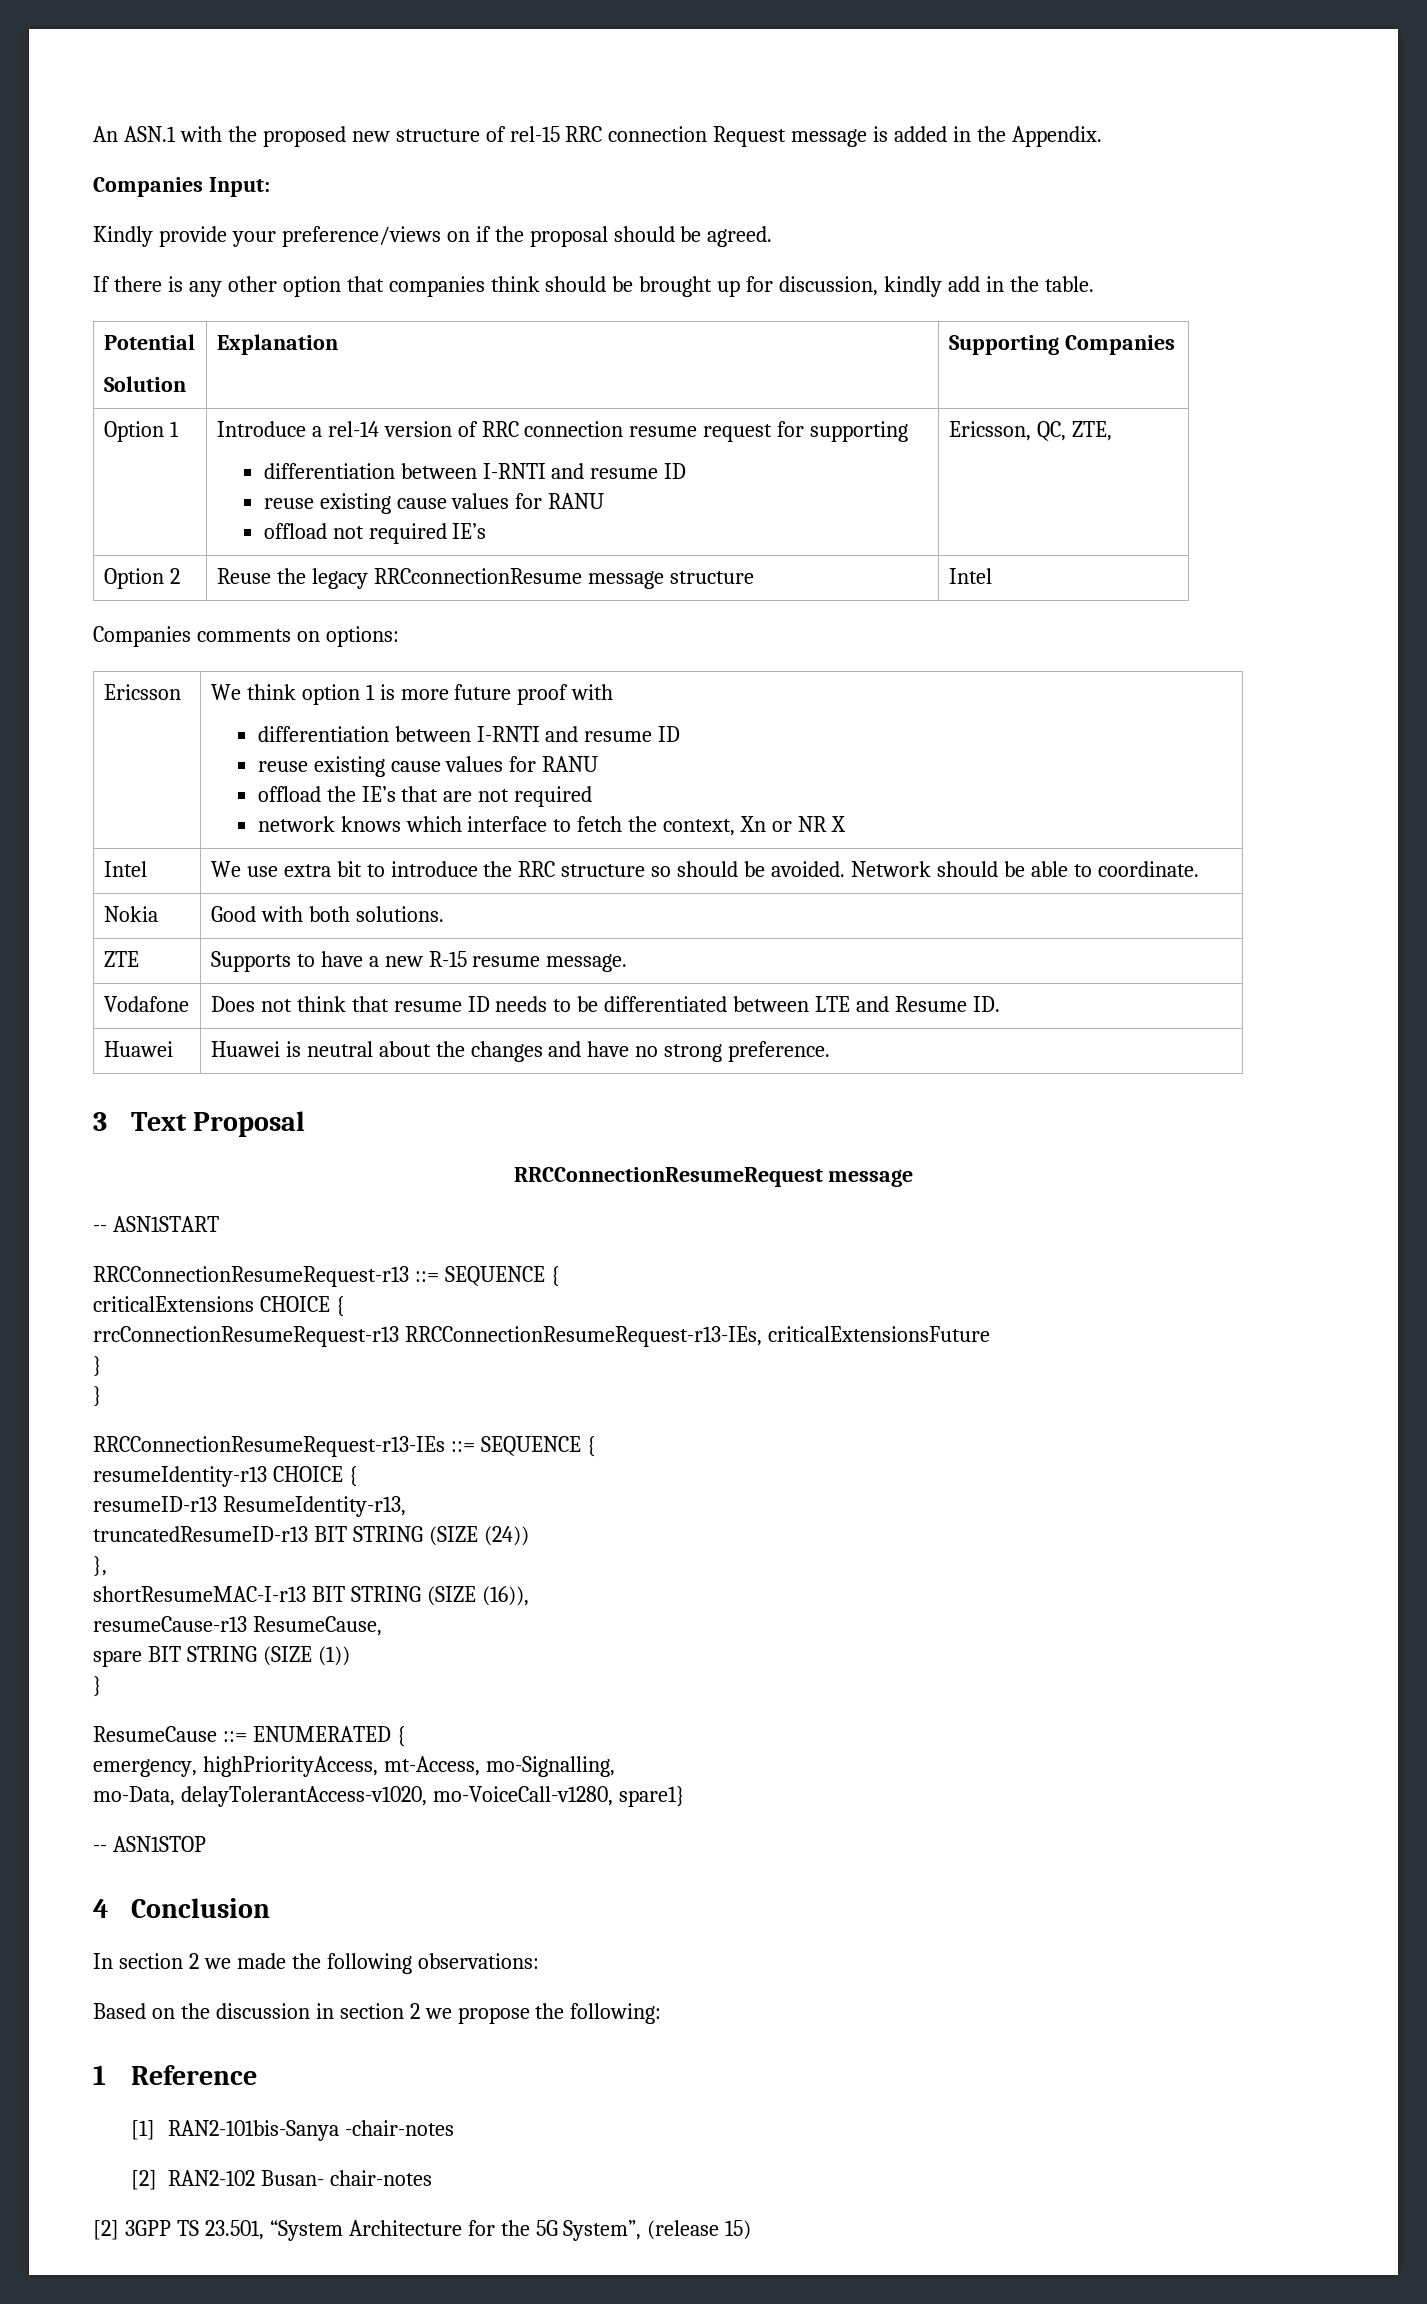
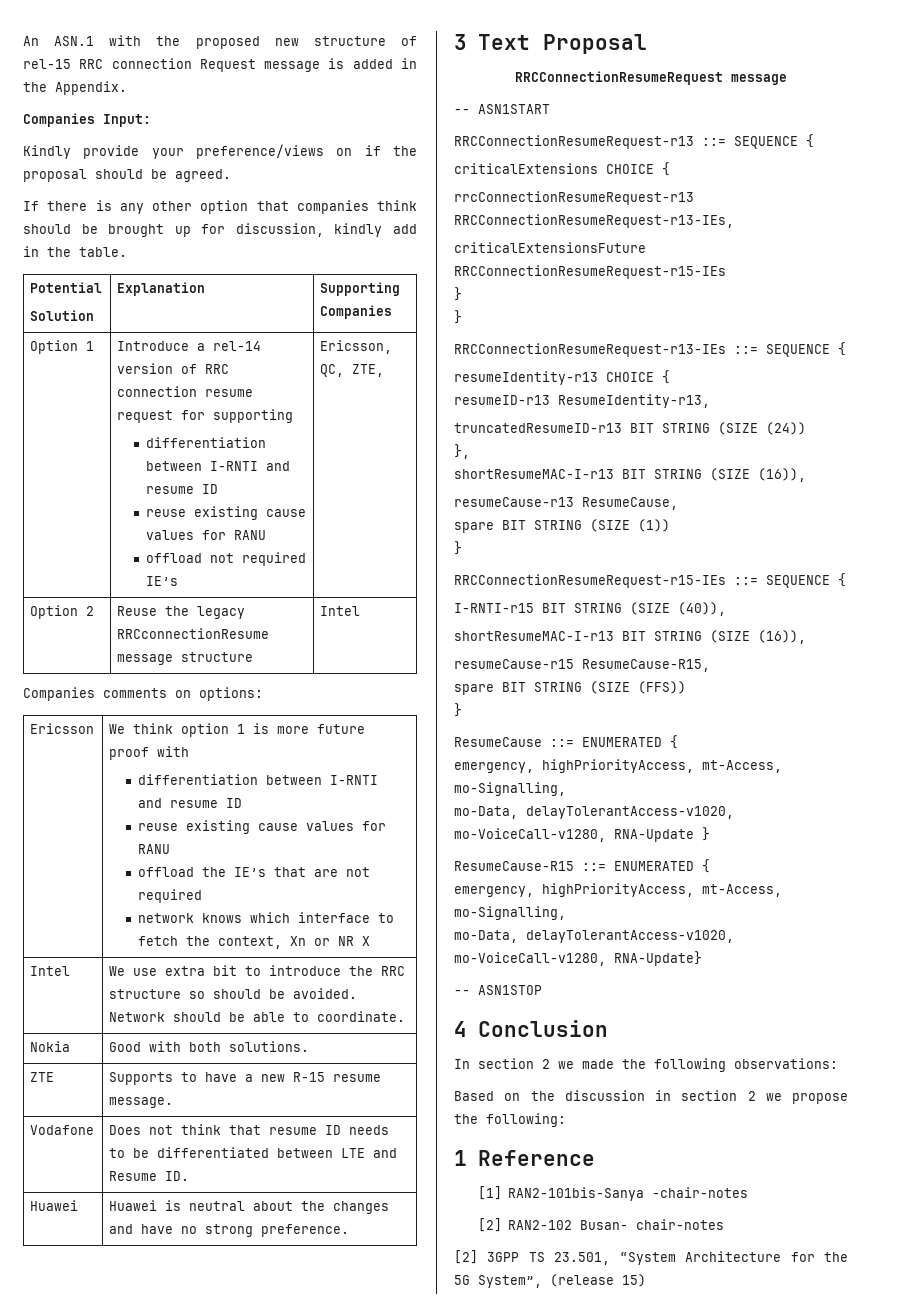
- rrcConnectionResumeRequest-r13 RRCConnectionResumeRequest-r13-IEs, criticalExtensionsFuture
+ rrcConnectionResumeRequest-r13 RRCConnectionResumeRequest-r13-IEs,
+ criticalExtensionsFuture RRCConnectionResumeRequest-r15-IEs
+ RRCConnectionResumeRequest-r15-IEs ::= SEQUENCE {
+ I-RNTI-r15 BIT STRING (SIZE (40)),
+ shortResumeMAC-I-r13 BIT STRING (SIZE (16)),
+ resumeCause-r15 ResumeCause-R15,
+ spare BIT STRING (SIZE (FFS))
+ }
- mo-Data, delayTolerantAccess-v1020, mo-VoiceCall-v1280, spare1}
+ mo-Data, delayTolerantAccess-v1020, mo-VoiceCall-v1280, RNA-Update }
+ ResumeCause-R15 ::= ENUMERATED {
+ emergency, highPriorityAccess, mt-Access, mo-Signalling,
+ mo-Data, delayTolerantAccess-v1020, mo-VoiceCall-v1280, RNA-Update}

